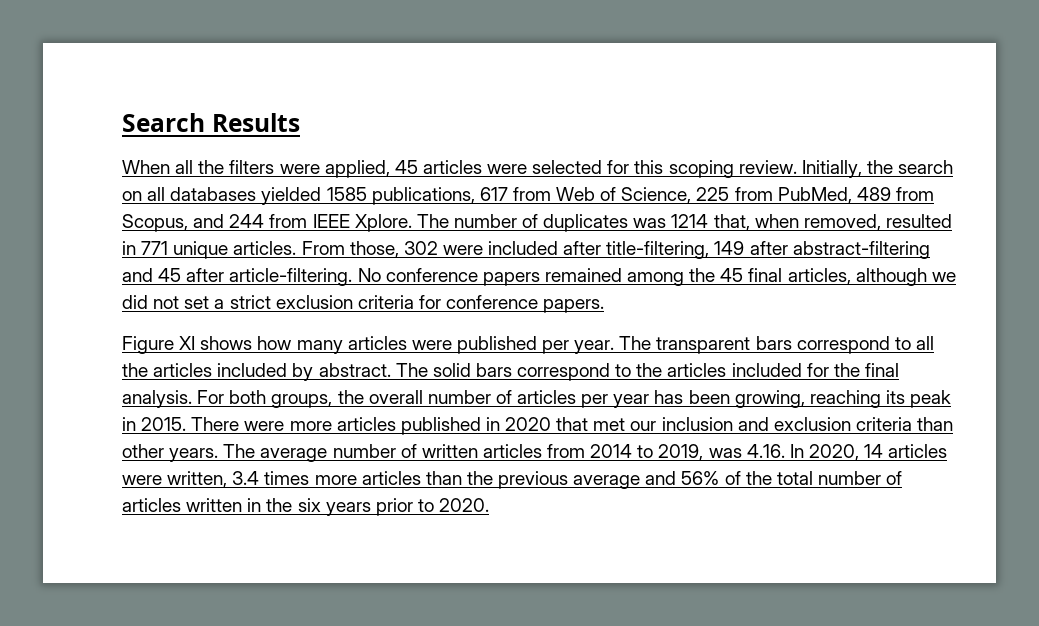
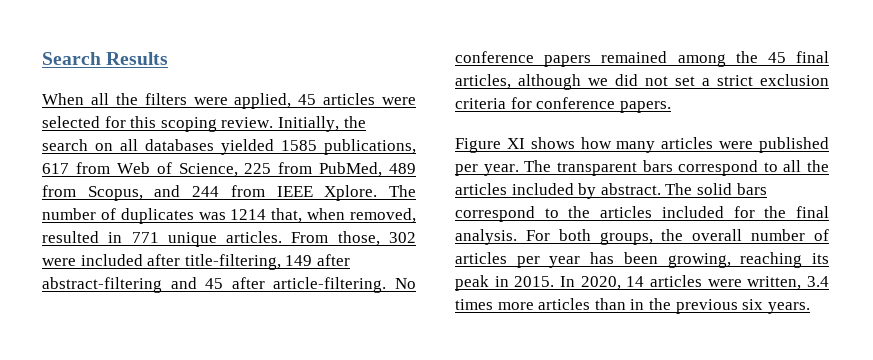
- There were more articles published in 2020 that met our inclusion and exclusion criteria than other years. The average number of written articles from 2014 to 2019, was 4.16. In 2020, 14 articles were written, 3.4 times more articles than the previous average and 56% of the total number of articles written in the six years prior to 2020.
+ In 2020, 14 articles were written, 3.4 times more articles than in the previous six years.

